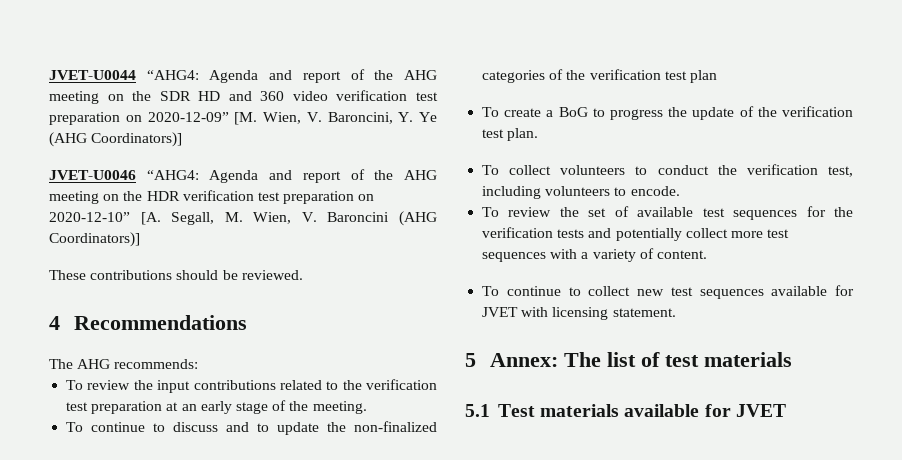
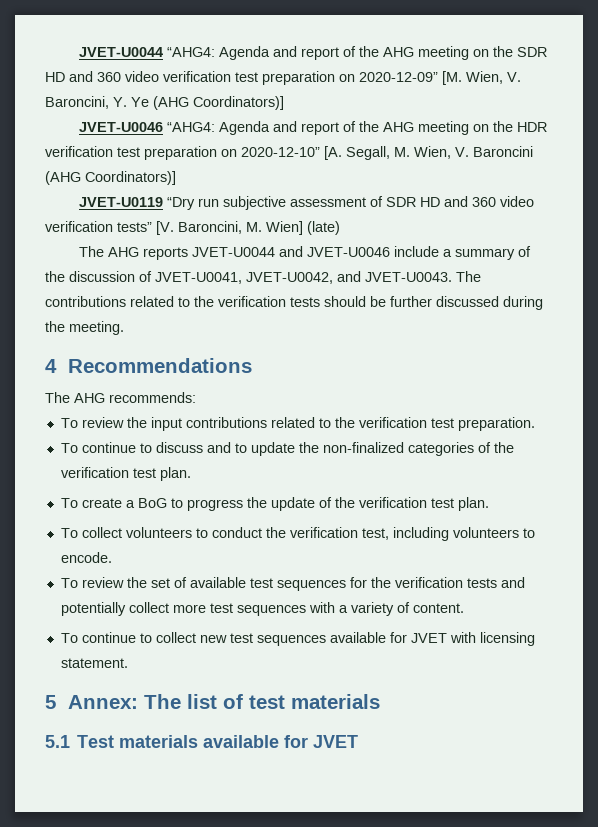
- These contributions should be reviewed.
+ JVET-U0119 “Dry run subjective assessment of SDR HD and 360 video verification tests” [V. Baroncini, M. Wien] (late)
+ The AHG reports JVET-U0044 and JVET-U0046 include a summary of the discussion of JVET-U0041, JVET-U0042, and JVET-U0043. The contributions related to the verification tests should be further discussed during the meeting.
- To review the input contributions related to the verification test preparation at an early stage of the meeting.
+ To review the input contributions related to the verification test preparation.
- To continue to discuss and to update the non-finalized categories of the verification test plan
+ To continue to discuss and to update the non-finalized categories of the verification test plan.

